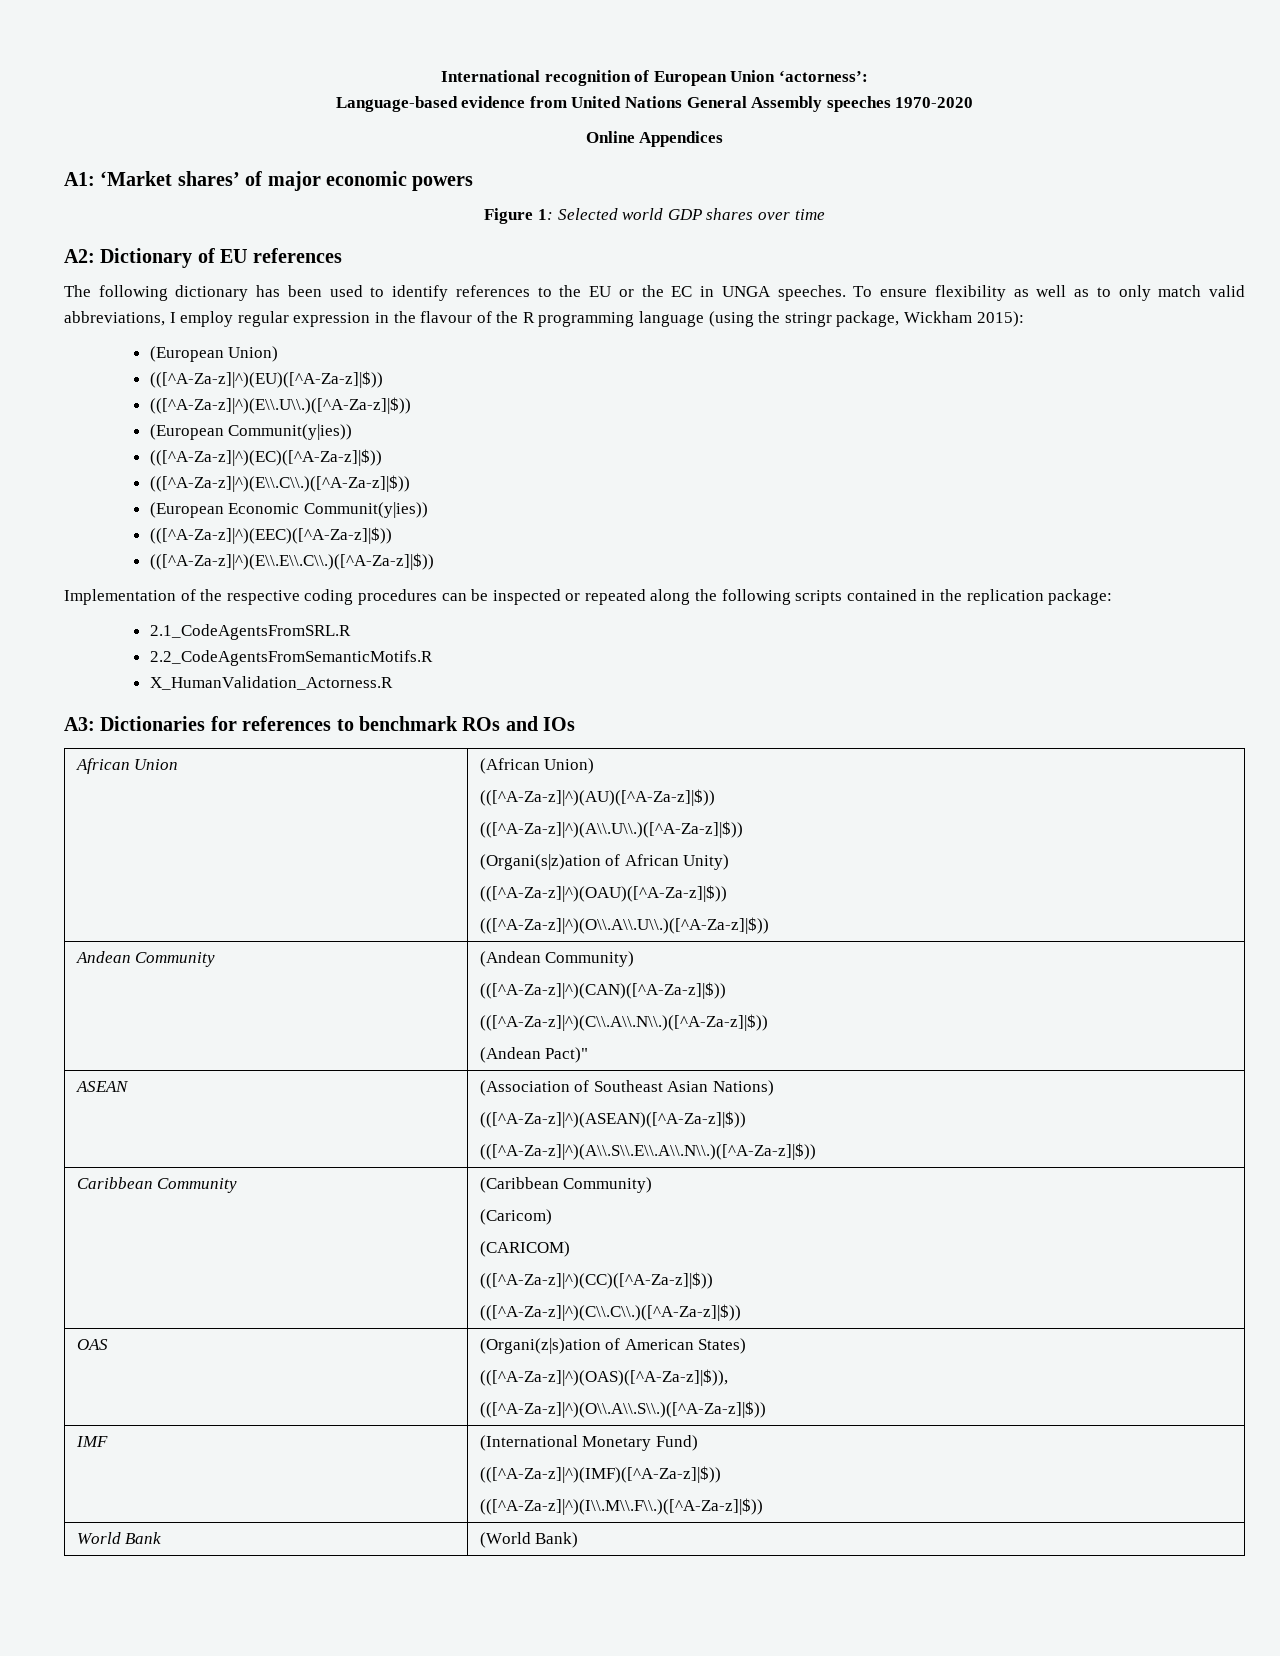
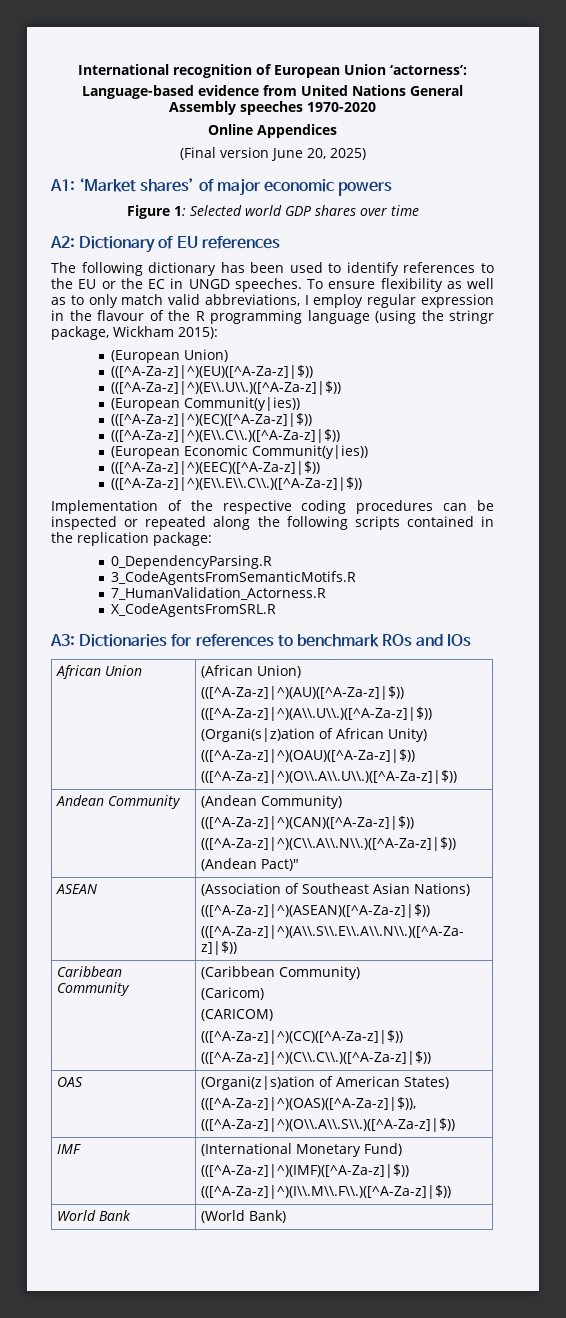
+ (Final version June 20, 2025)
- The following dictionary has been used to identify references to the EU or the EC in UNGA speeches.
+ The following dictionary has been used to identify references to the EU or the EC in UNGD speeches.
- 2.1_CodeAgentsFromSRL.R
- 2.2_CodeAgentsFromSemanticMotifs.R
- X_HumanValidation_Actorness.R
+ 0_DependencyParsing.R
+ 3_CodeAgentsFromSemanticMotifs.R
+ 7_HumanValidation_Actorness.R
+ X_CodeAgentsFromSRL.R

